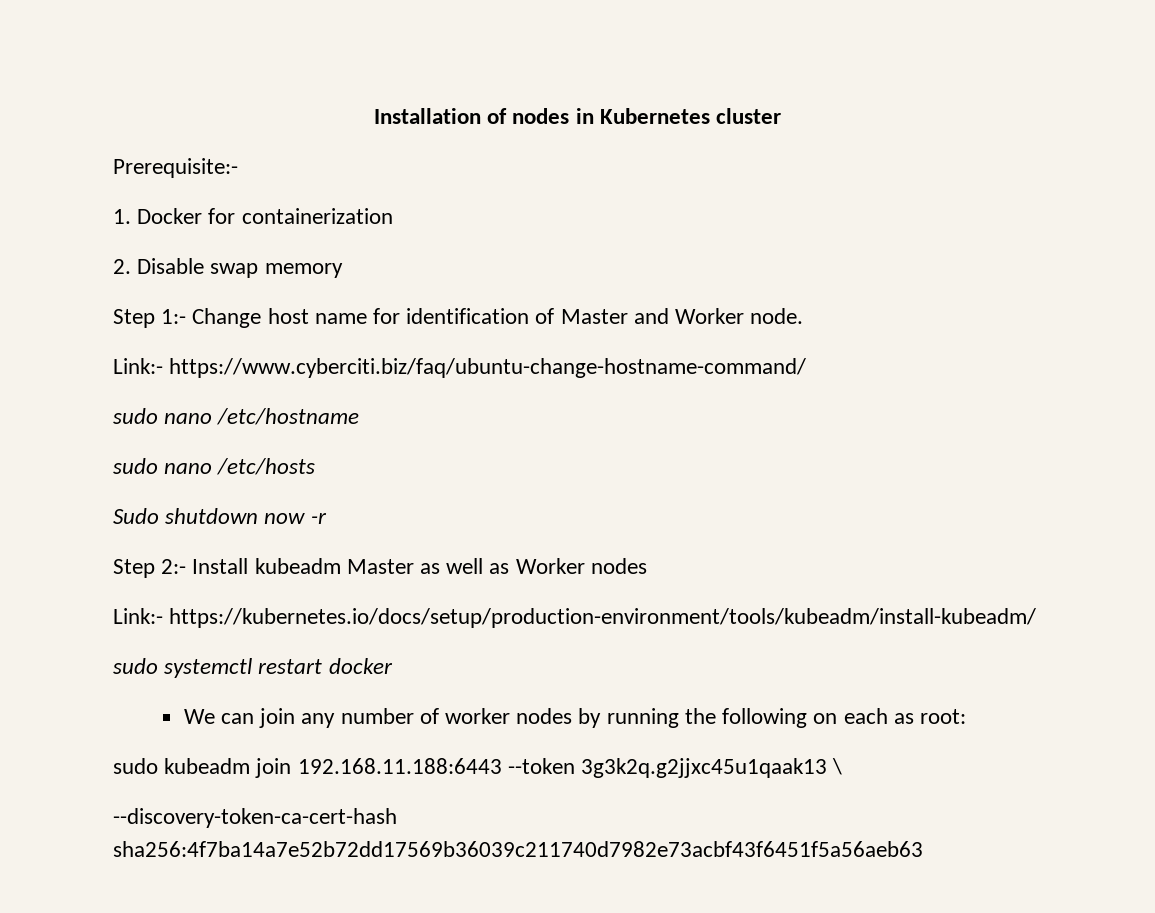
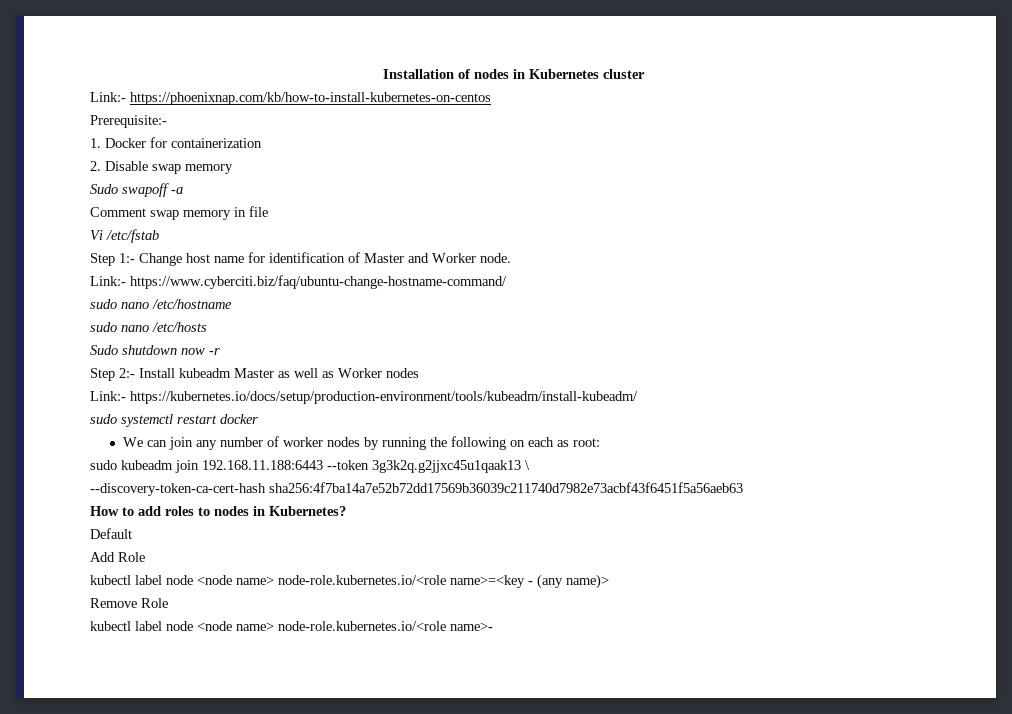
+ Link:- https://phoenixnap.com/kb/how-to-install-kubernetes-on-centos
+ Sudo swapoff -a
+ Comment swap memory in file
+ Vi /etc/fstab
+ How to add roles to nodes in Kubernetes?
+ Default
+ Add Role
+ kubectl label node <node name> node-role.kubernetes.io/<role name>=<key - (any name)>
+ Remove Role
+ kubectl label node <node name> node-role.kubernetes.io/<role name>-

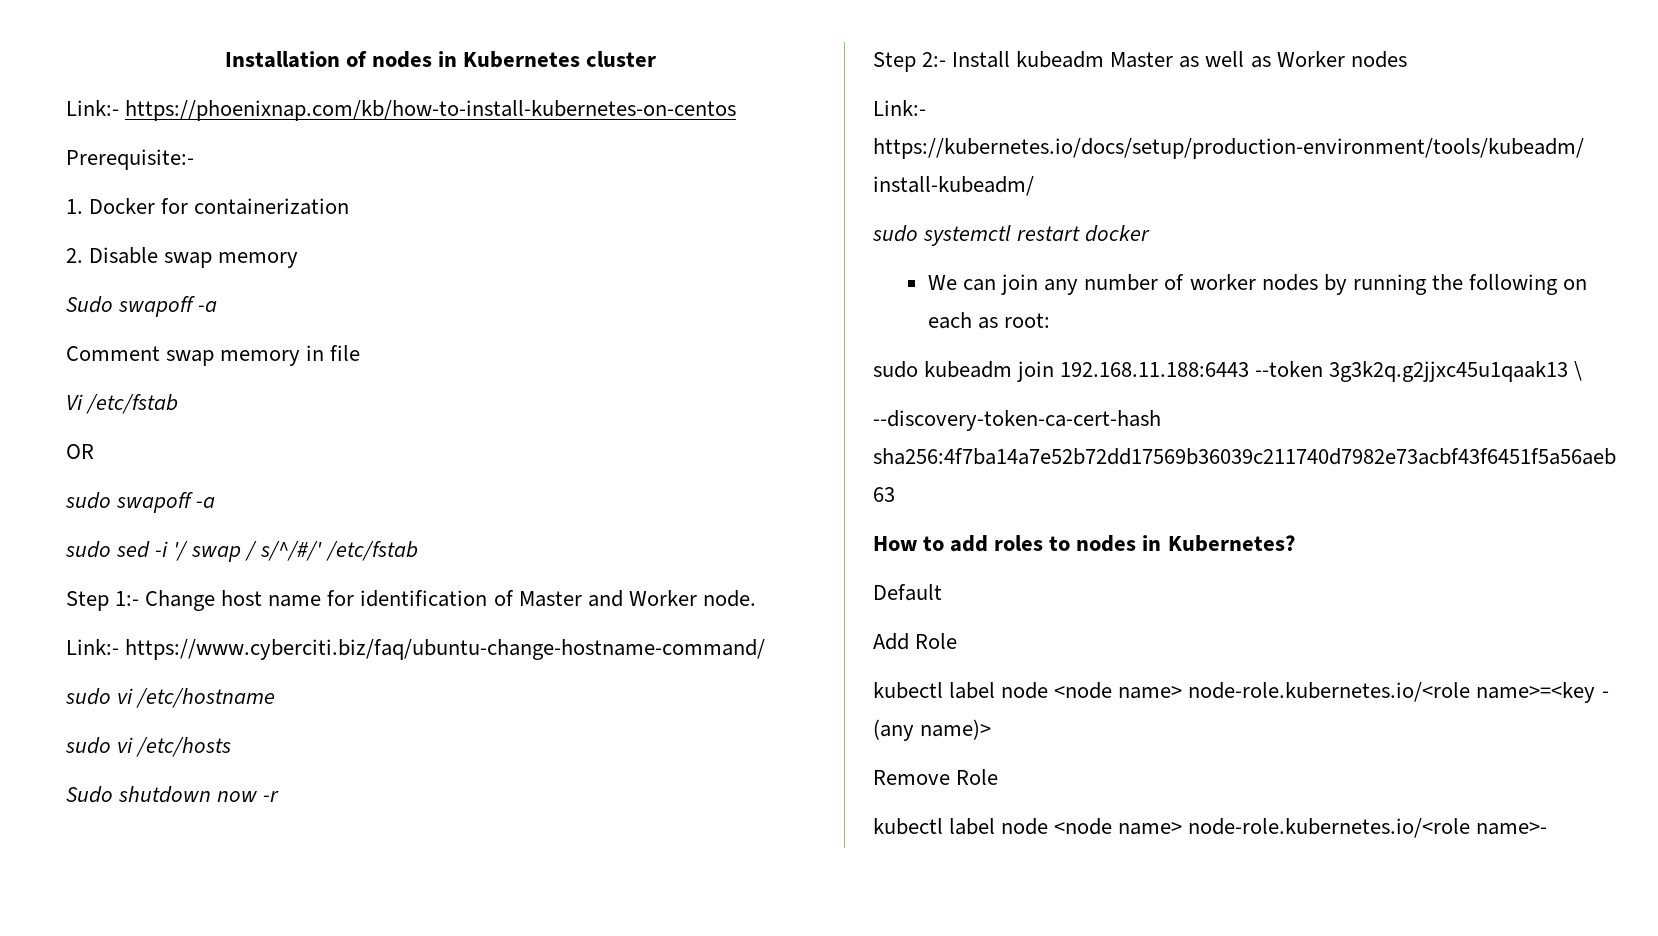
+ OR
+ sudo swapoff -a
+ sudo sed -i '/ swap / s/^/#/' /etc/fstab
- sudo nano /etc/hostname
+ sudo vi /etc/hostname
- sudo nano /etc/hosts
+ sudo vi /etc/hosts

